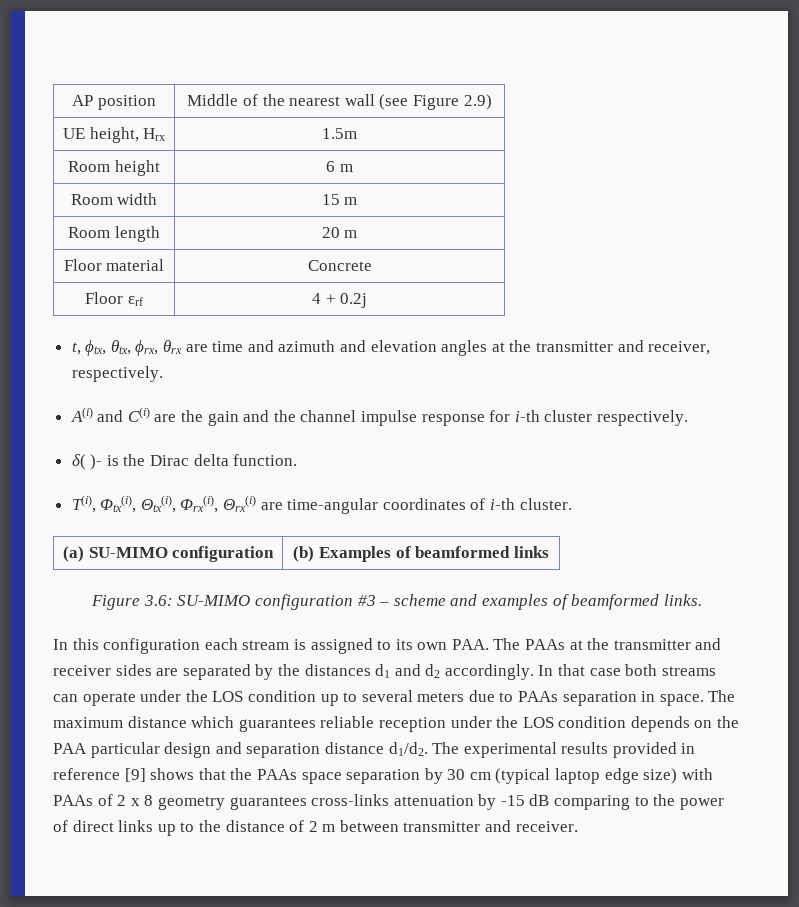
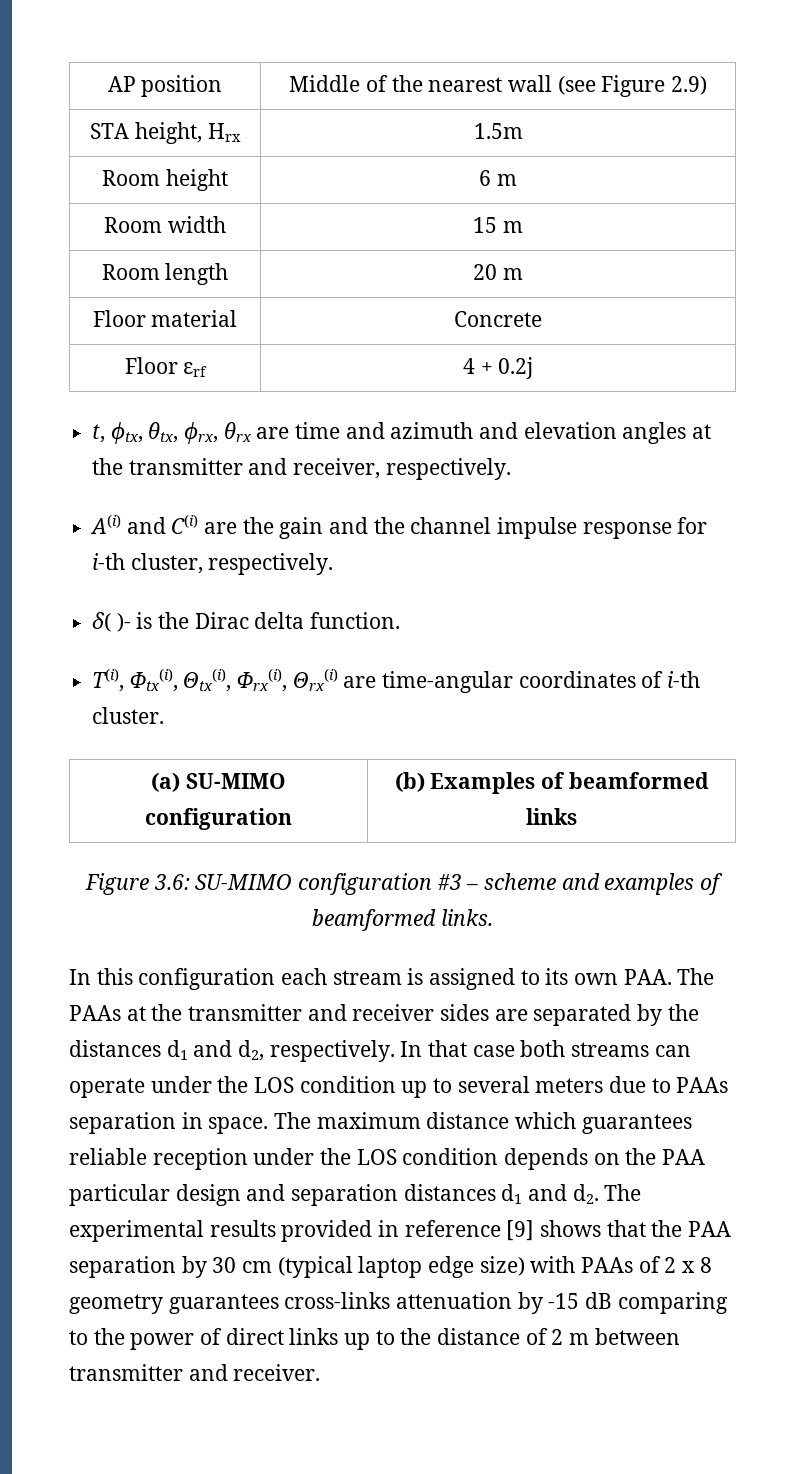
- UE height, Hrx | 1.5m
+ STA height, Hrx | 1.5m
- A(i) and C(i) are the gain and the channel impulse response for i-th cluster respectively.
+ A(i) and C(i) are the gain and the channel impulse response for i-th cluster, respectively.
- In this configuration each stream is assigned to its own PAA. The PAAs at the transmitter and receiver sides are separated by the distances d1 and d2 accordingly.
+ In this configuration each stream is assigned to its own PAA. The PAAs at the transmitter and receiver sides are separated by the distances d1 and d2, respectively.
- The maximum distance which guarantees reliable reception under the LOS condition depends on the PAA particular design and separation distance d1/d2.
+ The maximum distance which guarantees reliable reception under the LOS condition depends on the PAA particular design and separation distances d1 and d2.
- The experimental results provided in reference [9] shows that the PAAs space separation by 30 cm (typical laptop edge size) with PAAs of 2 x 8 geometry guarantees cross-links attenuation by -15 dB comparing to the power of direct links up to the distance of 2 m between transmitter and receiver.
+ The experimental results provided in reference [9] shows that the PAA separation by 30 cm (typical laptop edge size) with PAAs of 2 x 8 geometry guarantees cross-links attenuation by -15 dB comparing to the power of direct links up to the distance of 2 m between transmitter and receiver.

